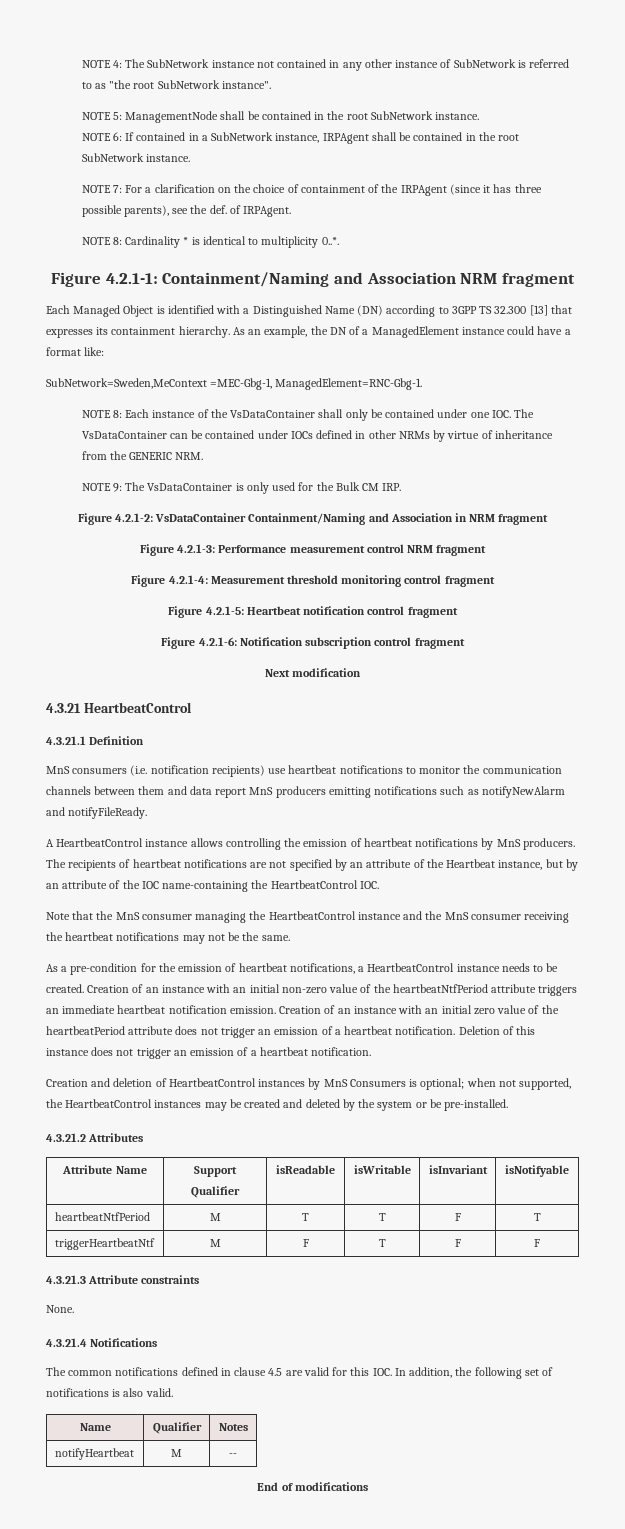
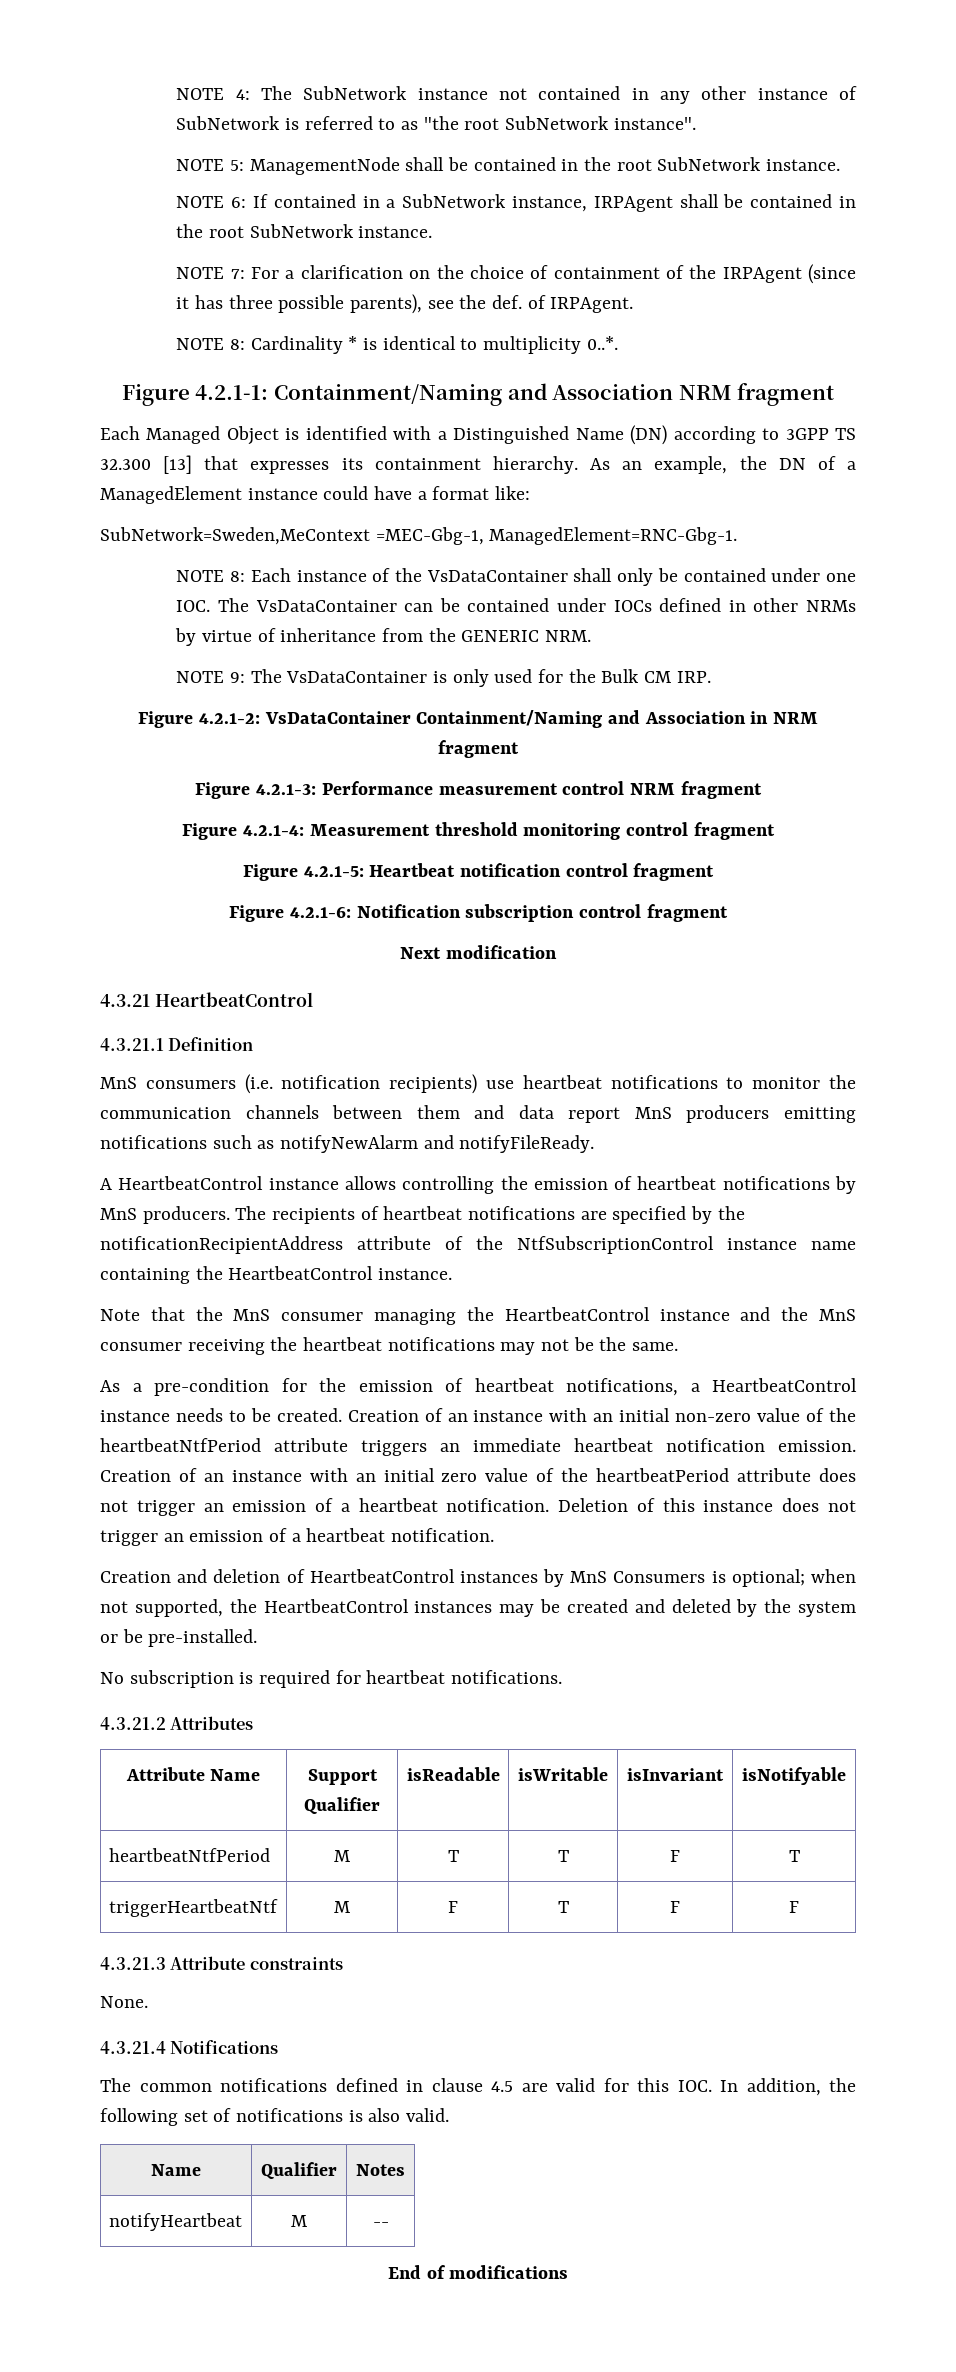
- The recipients of heartbeat notifications are not specified by an attribute of the Heartbeat instance, but by an attribute of the IOC name-containing the HeartbeatControl IOC.
+ The recipients of heartbeat notifications are specified by the notificationRecipientAddress attribute of the NtfSubscriptionControl instance name containing the HeartbeatControl instance.
+ No subscription is required for heartbeat notifications.

